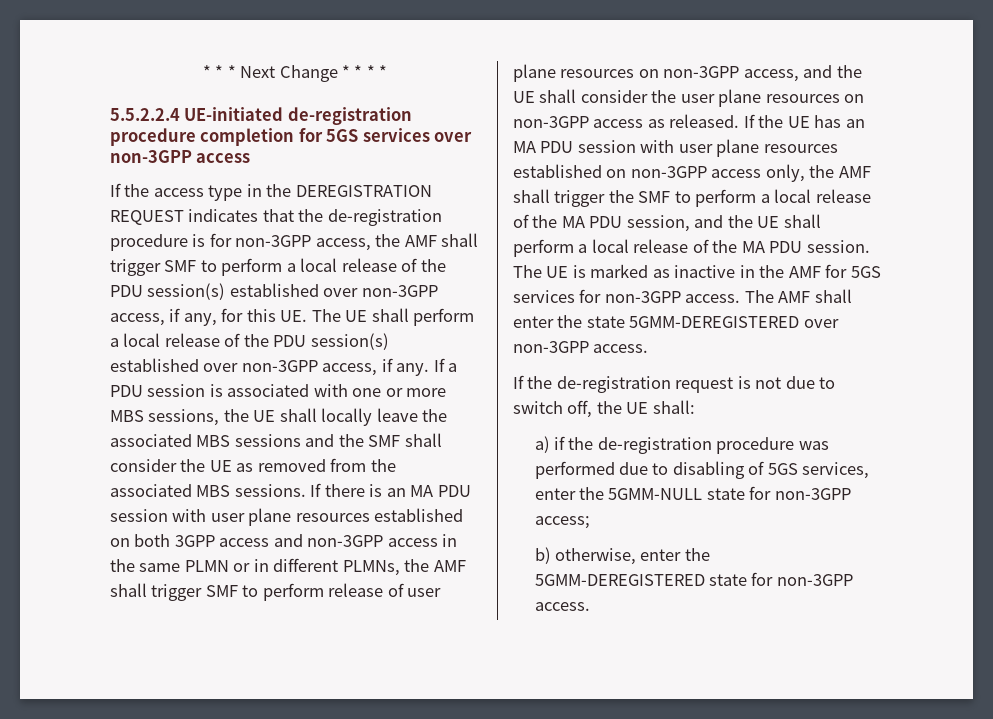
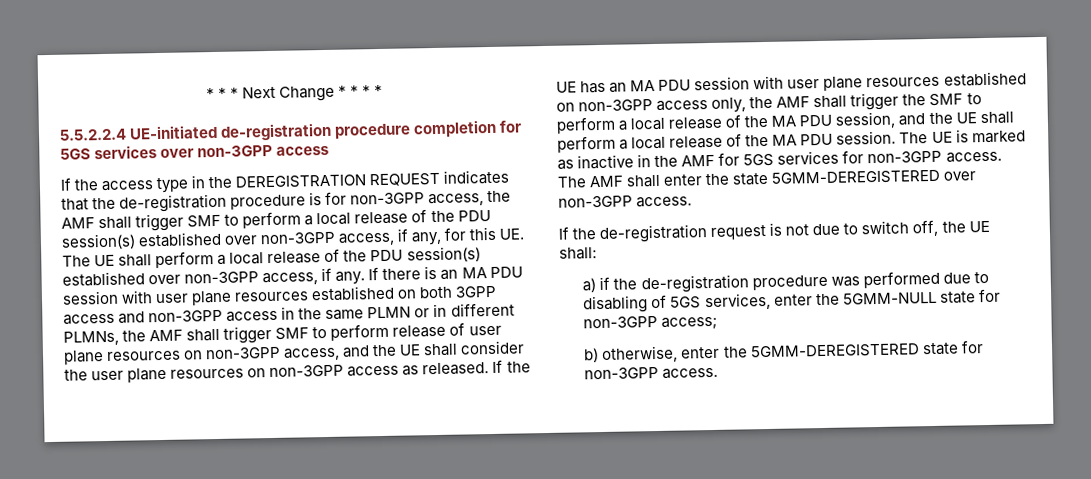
- If a PDU session is associated with one or more MBS sessions, the UE shall locally leave the associated MBS sessions and the SMF shall consider the UE as removed from the associated MBS sessions. If there is an MA PDU session with user plane resources established on both 3GPP access and non-3GPP access in the same PLMN or in different PLMNs, the AMF shall trigger SMF to perform release of user plane resources on non-3GPP access, and the UE shall consider the user plane resources on non-3GPP access as released.
+ If there is an MA PDU session with user plane resources established on both 3GPP access and non-3GPP access in the same PLMN or in different PLMNs, the AMF shall trigger SMF to perform release of user plane resources on non-3GPP access, and the UE shall consider the user plane resources on non-3GPP access as released.

